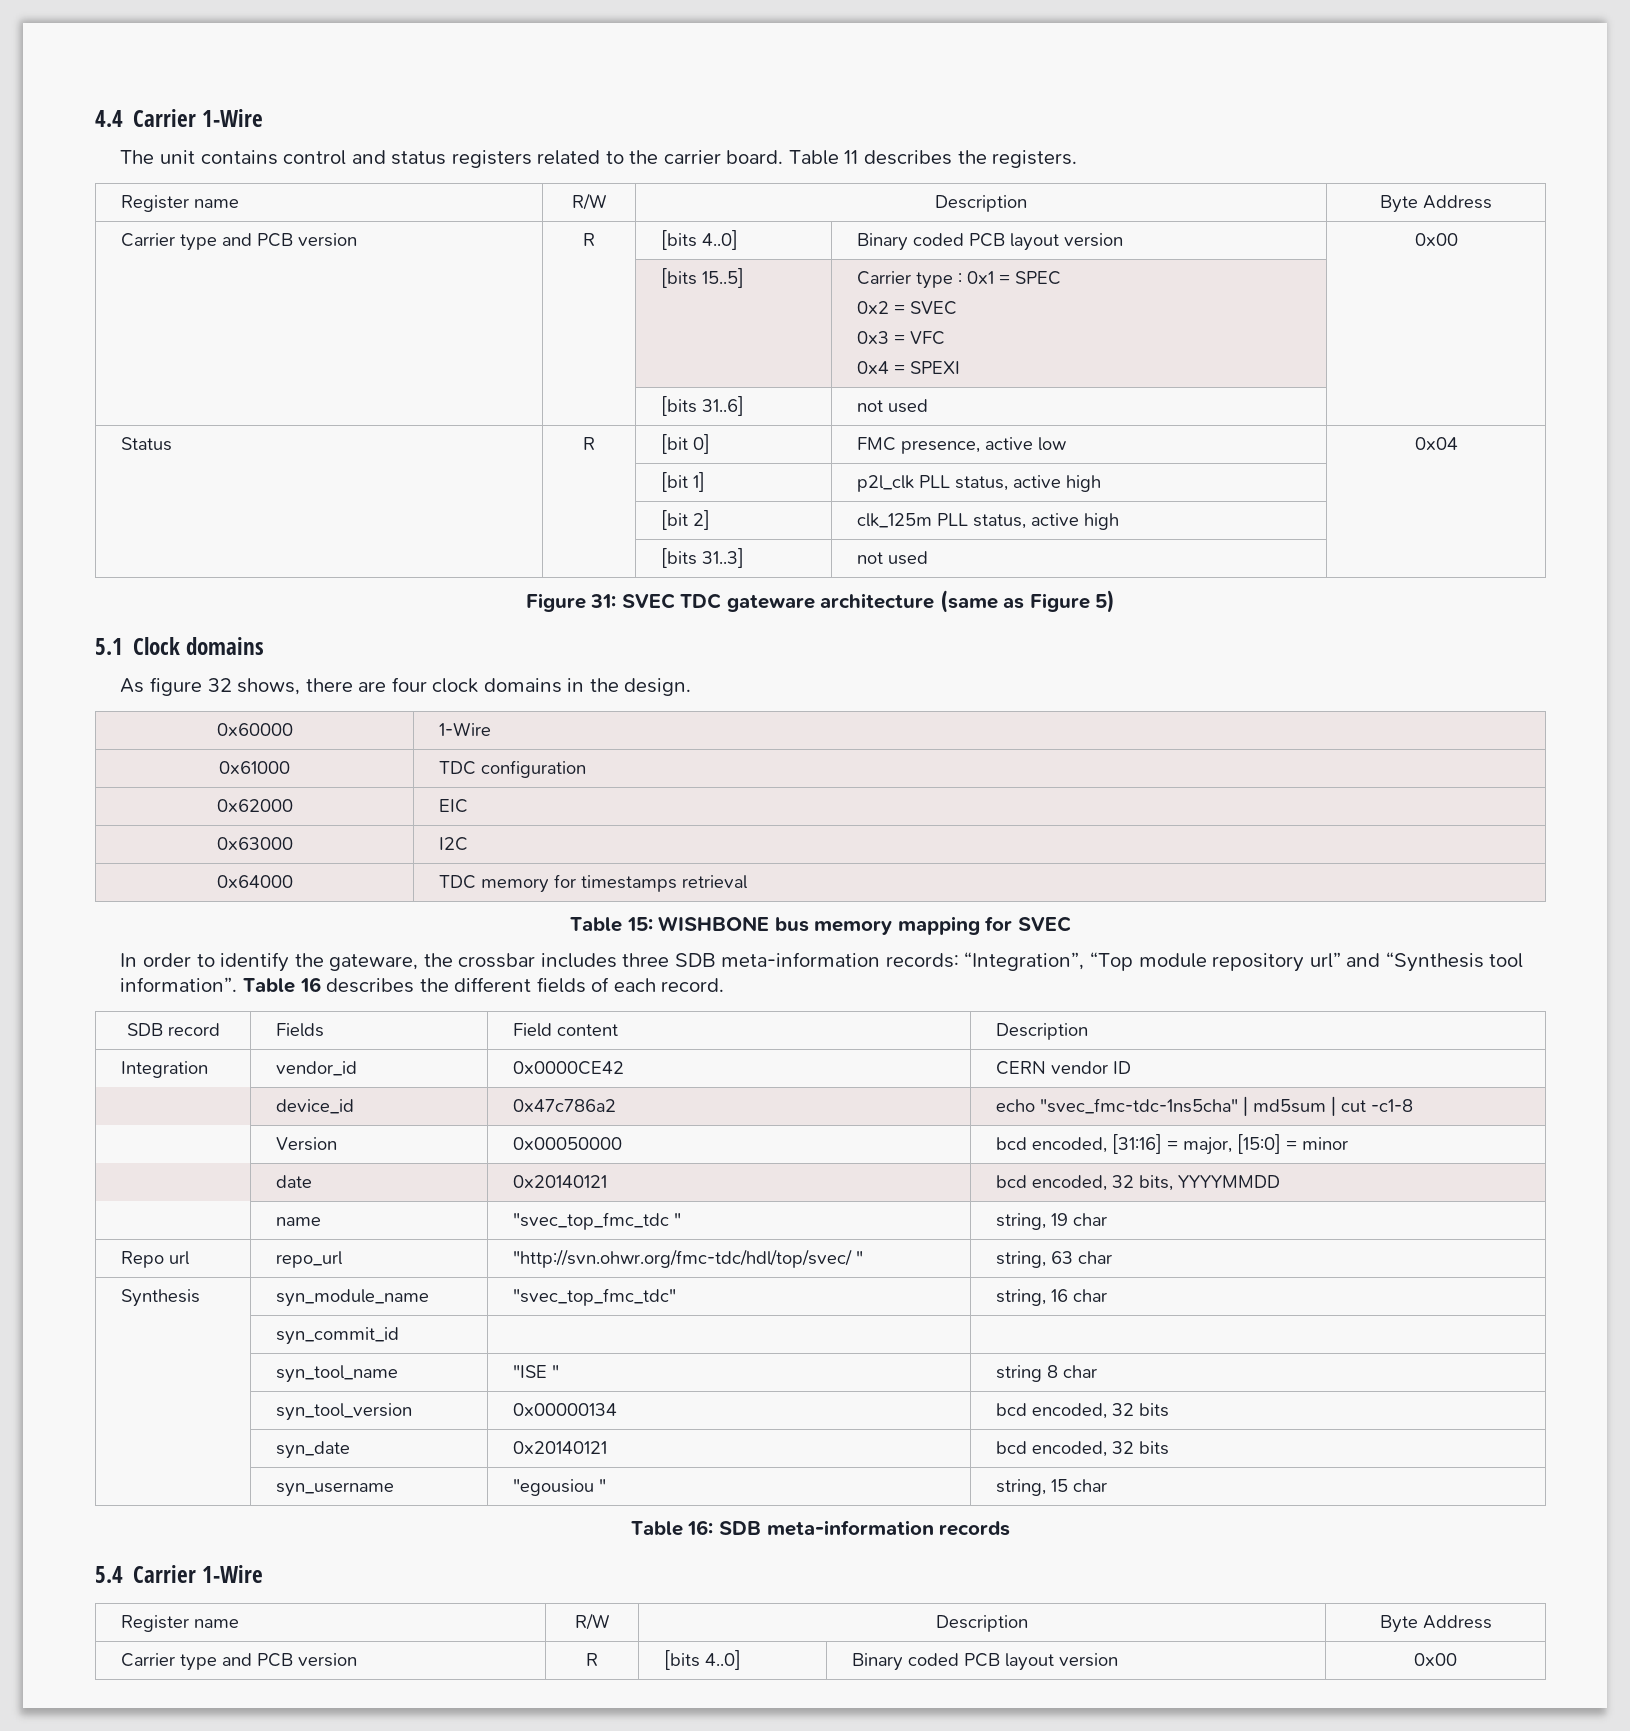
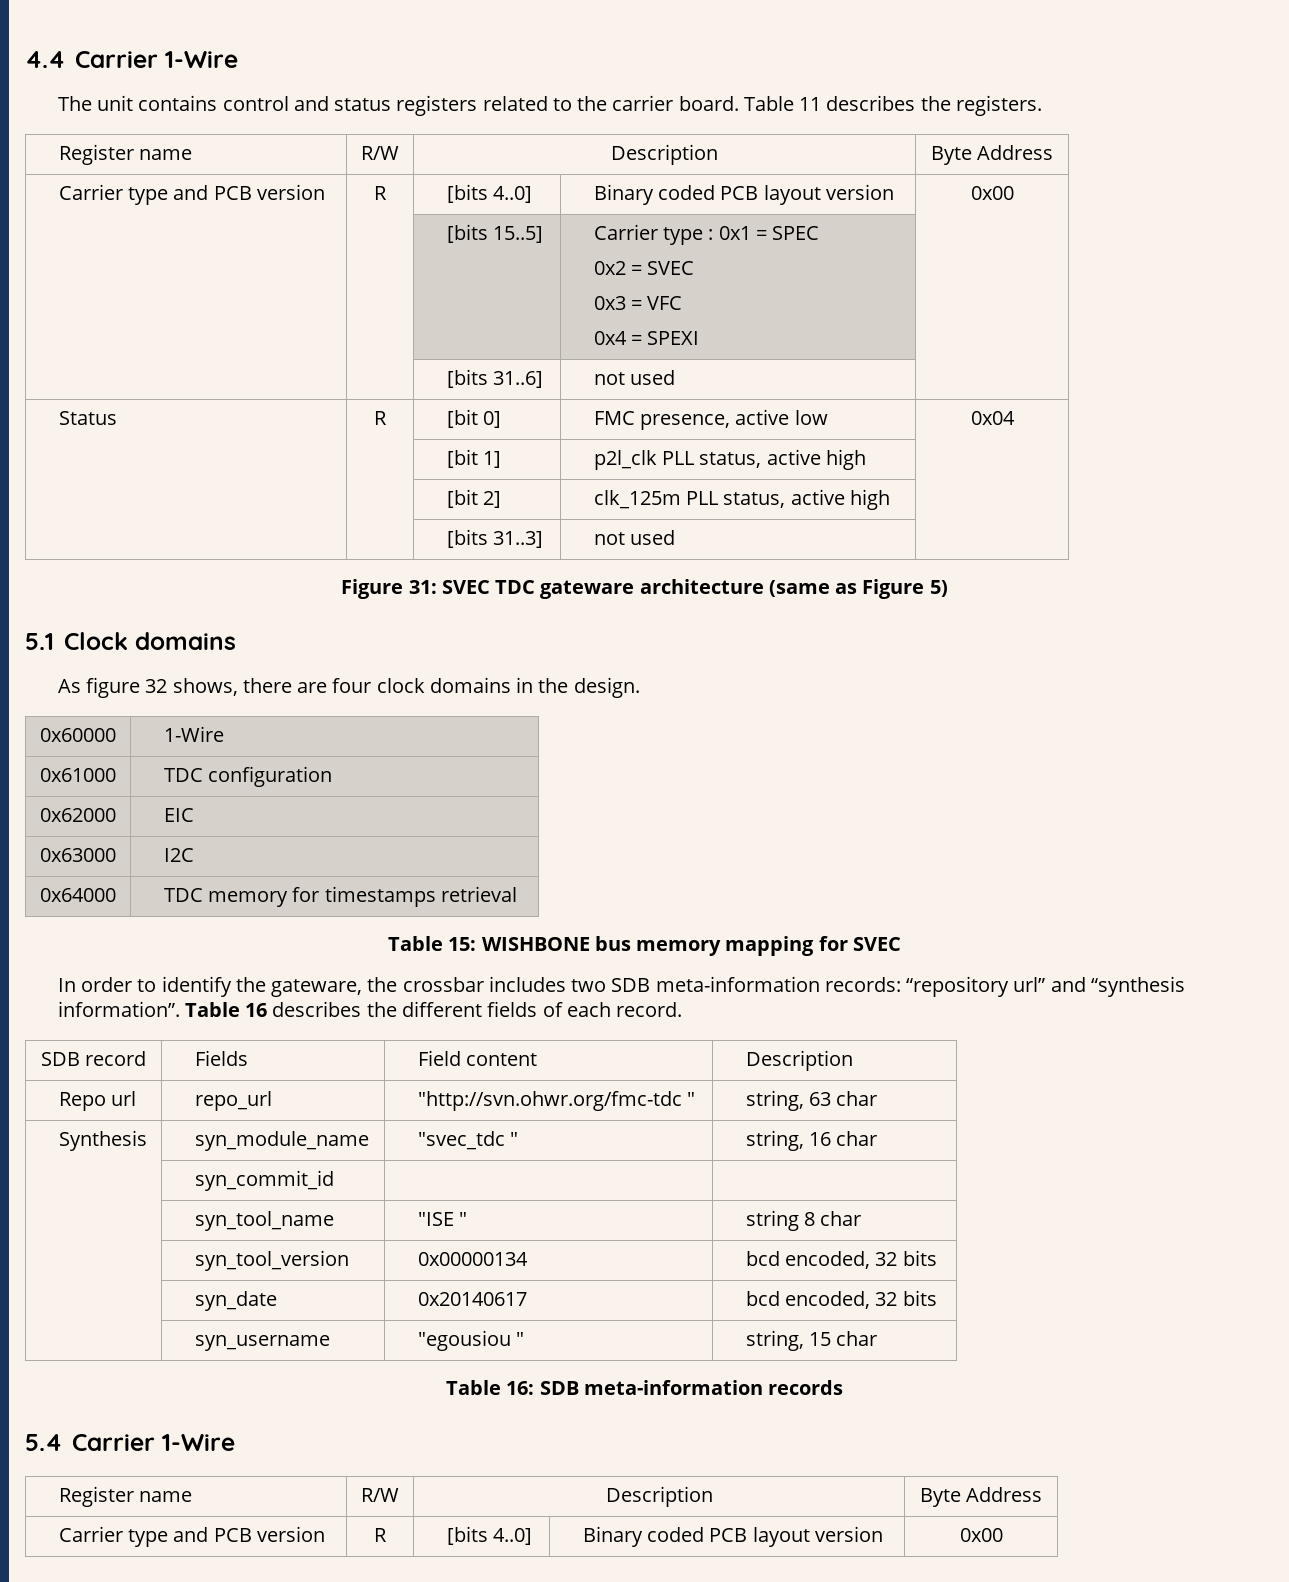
- In order to identify the gateware, the crossbar includes three SDB meta-information records: “Integration”, “Top module repository url” and “Synthesis tool information”.
+ In order to identify the gateware, the crossbar includes two SDB meta-information records: “repository url” and “synthesis information”.
- Integration | vendor_id | 0x0000CE42 | CERN vendor ID
- | device_id | 0x47c786a2 | echo "svec_fmc-tdc-1ns5cha" | md5sum | cut -c1-8
- | Version | 0x00050000 | bcd encoded, [31:16] = major, [15:0] = minor
- | date | 0x20140121 | bcd encoded, 32 bits, YYYYMMDD
- | name | "svec_top_fmc_tdc " | string, 19 char
- Repo url | repo_url | "http://svn.ohwr.org/fmc-tdc/hdl/top/svec/ " | string, 63 char
+ Repo url | repo_url | "http://svn.ohwr.org/fmc-tdc " | string, 63 char
- Synthesis | syn_module_name | "svec_top_fmc_tdc" | string, 16 char
+ Synthesis | syn_module_name | "svec_tdc " | string, 16 char
- | syn_date | 0x20140121 | bcd encoded, 32 bits
+ | syn_date | 0x20140617 | bcd encoded, 32 bits

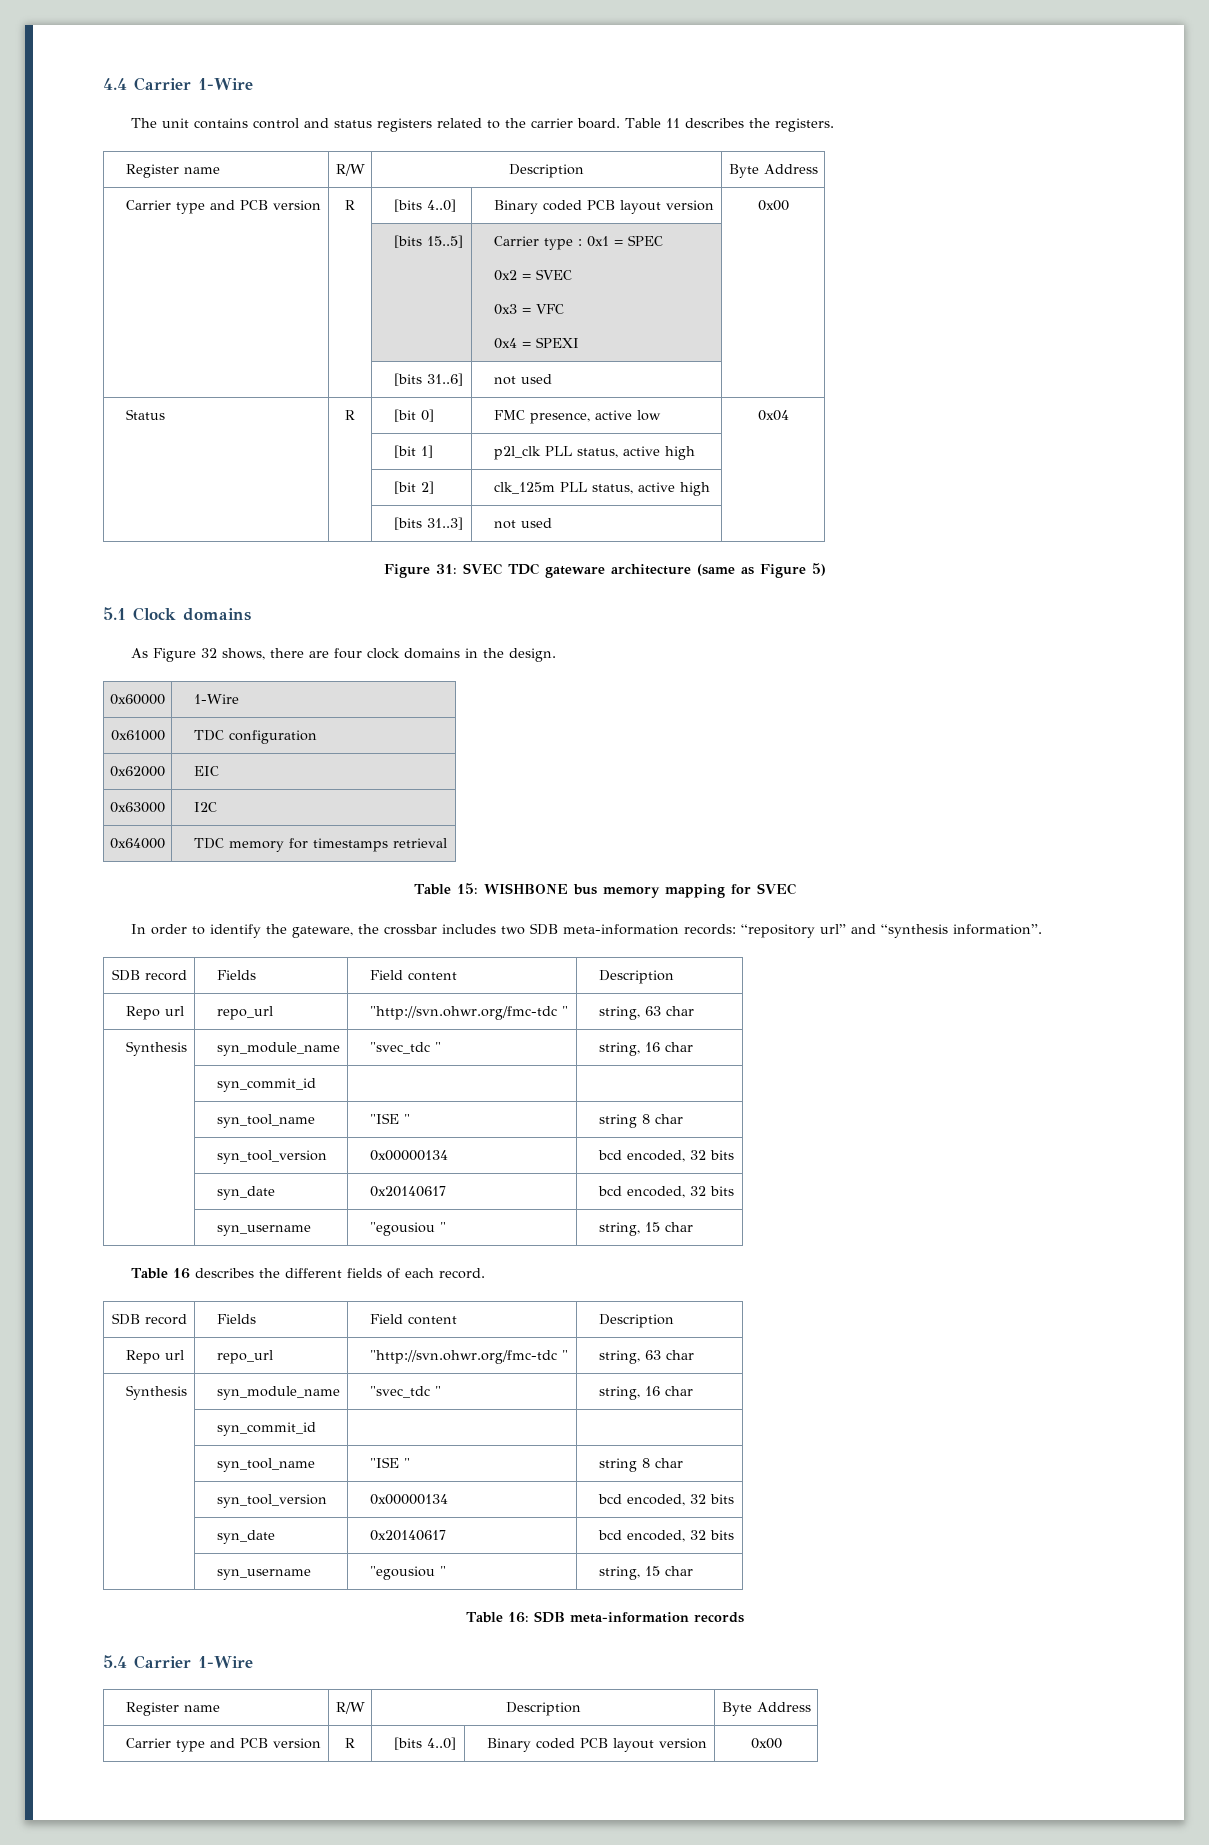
- As figure 32 shows, there are four clock domains in the design.
+ As Figure 32 shows, there are four clock domains in the design.
- In order to identify the gateware, the crossbar includes two SDB meta-information records: “repository url” and “synthesis information”. Table 16 describes the different fields of each record.
+ In order to identify the gateware, the crossbar includes two SDB meta-information records: “repository url” and “synthesis information”.
+ SDB record | Fields | Field content | Description
+ Repo url | repo_url | "http://svn.ohwr.org/fmc-tdc " | string, 63 char
+ Synthesis | syn_module_name | "svec_tdc " | string, 16 char
+ | syn_commit_id | |
+ | syn_tool_name | "ISE " | string 8 char
+ | syn_tool_version | 0x00000134 | bcd encoded, 32 bits
+ | syn_date | 0x20140617 | bcd encoded, 32 bits
+ | syn_username | "egousiou " | string, 15 char
+ Table 16 describes the different fields of each record.

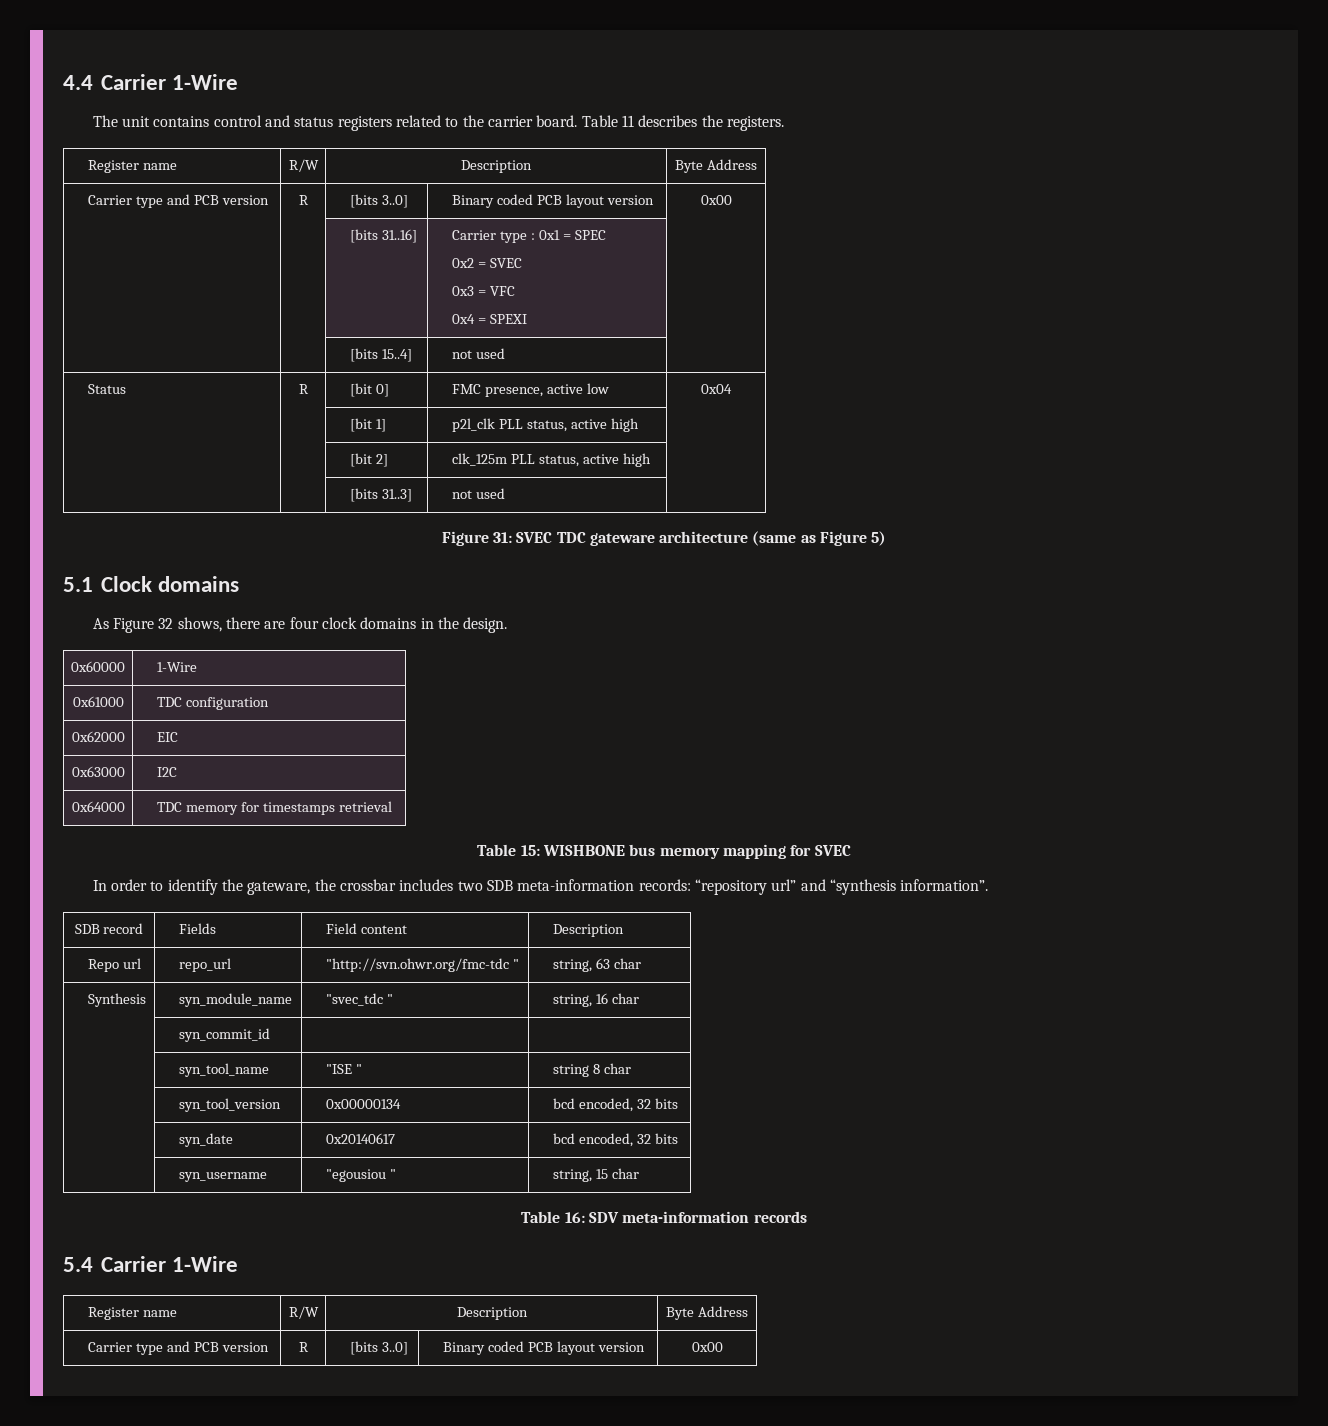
  Table 11 describes the registers.
  Register name | R/W | Description | Byte Address
- Carrier type and PCB version | R | [bits 4..0] | Binary coded PCB layout version | 0x00
+ Carrier type and PCB version | R | [bits 3..0] | Binary coded PCB layout version | 0x00
- | | [bits 15..5] | Carrier type : 0x1 = SPEC
+ | | [bits 31..16] | Carrier type : 0x1 = SPEC
- | | [bits 31..6] | not used |
+ | | [bits 15..4] | not used |
- Table 16 describes the different fields of each record.
- SDB record | Fields | Field content | Description
- Repo url | repo_url | "http://svn.ohwr.org/fmc-tdc " | string, 63 char
- Synthesis | syn_module_name | "svec_tdc " | string, 16 char
- | syn_commit_id | |
- | syn_tool_name | "ISE " | string 8 char
- | syn_tool_version | 0x00000134 | bcd encoded, 32 bits
- | syn_date | 0x20140617 | bcd encoded, 32 bits
- | syn_username | "egousiou " | string, 15 char
- Table 16: SDB meta-information records
+ Table 16: SDV meta-information records
  5.4 Carrier 1-Wire
  Register name | R/W | Description | Byte Address
- Carrier type and PCB version | R | [bits 4..0] | Binary coded PCB layout version | 0x00
+ Carrier type and PCB version | R | [bits 3..0] | Binary coded PCB layout version | 0x00

